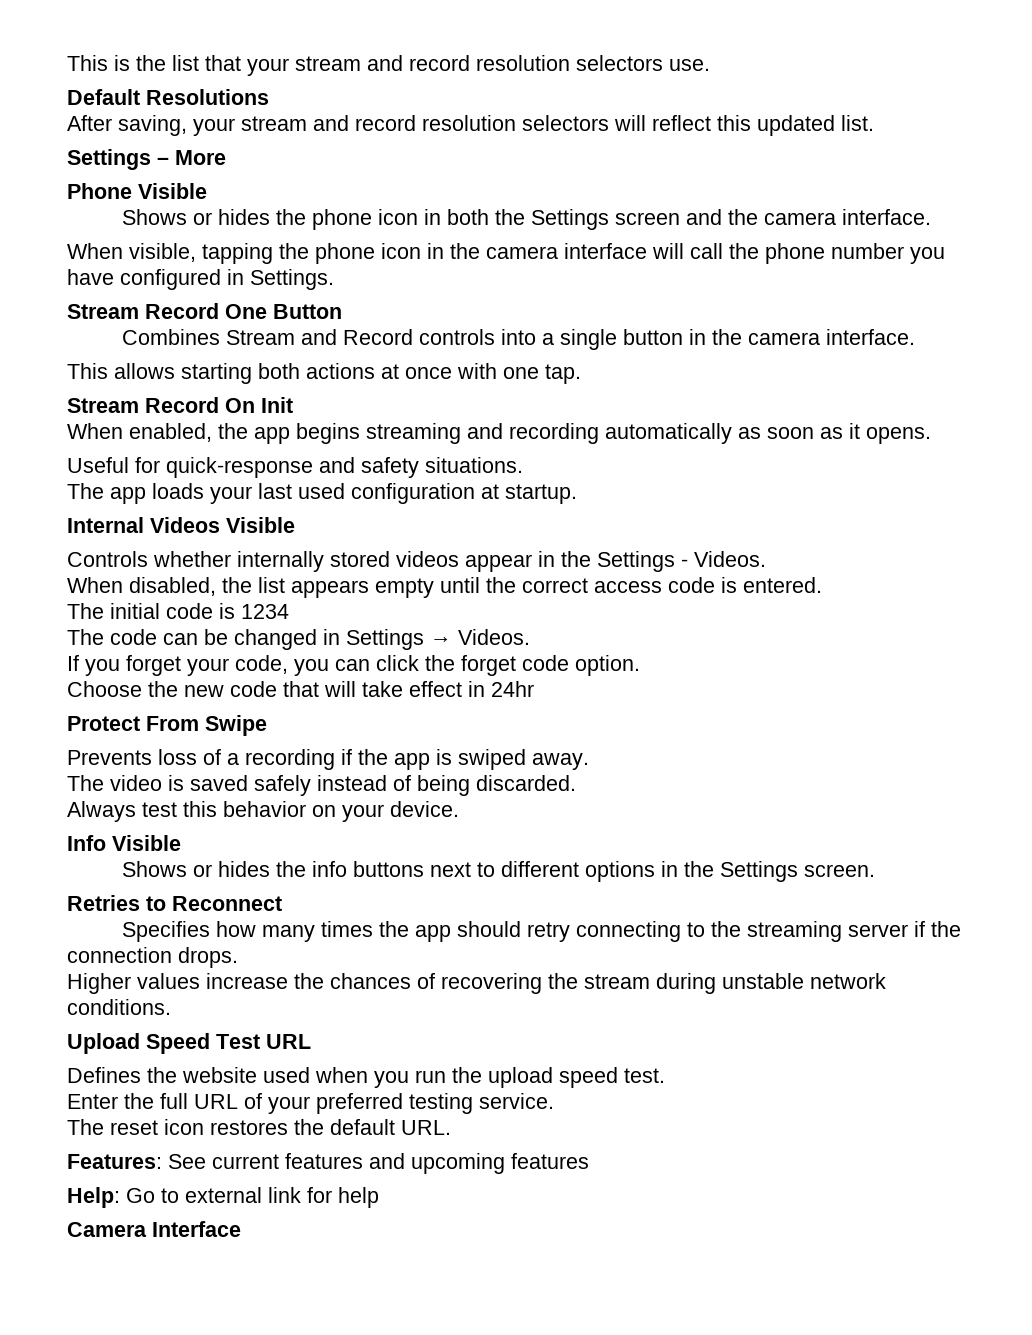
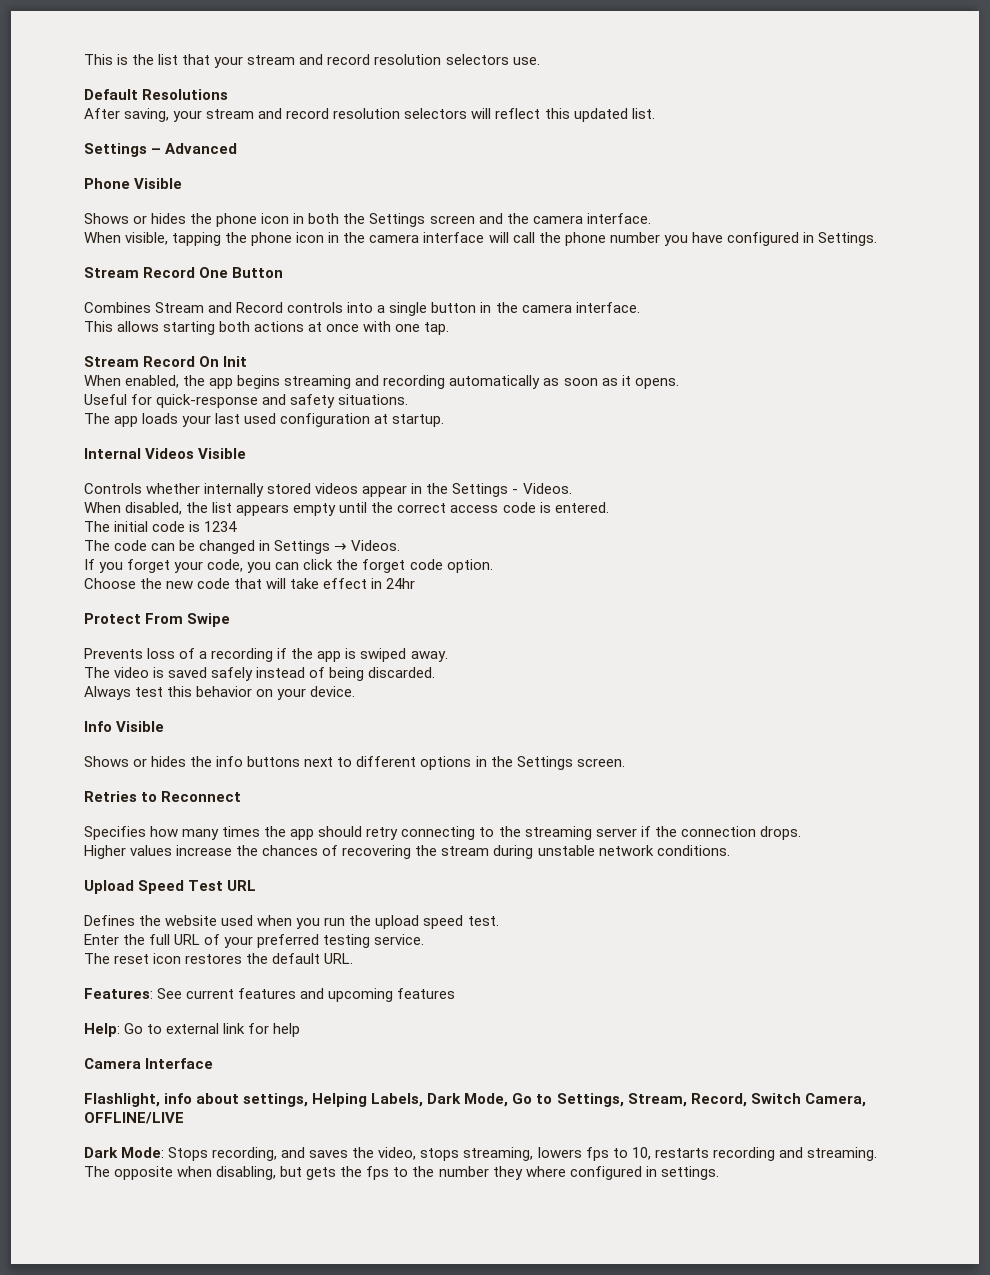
- Settings – More
+ Settings – Advanced
+ Flashlight, info about settings, Helping Labels, Dark Mode, Go to Settings, Stream, Record, Switch Camera, OFFLINE/LIVE
+ Dark Mode: Stops recording, and saves the video, stops streaming, lowers fps to 10, restarts recording and streaming. The opposite when disabling, but gets the fps to the number they where configured in settings.

